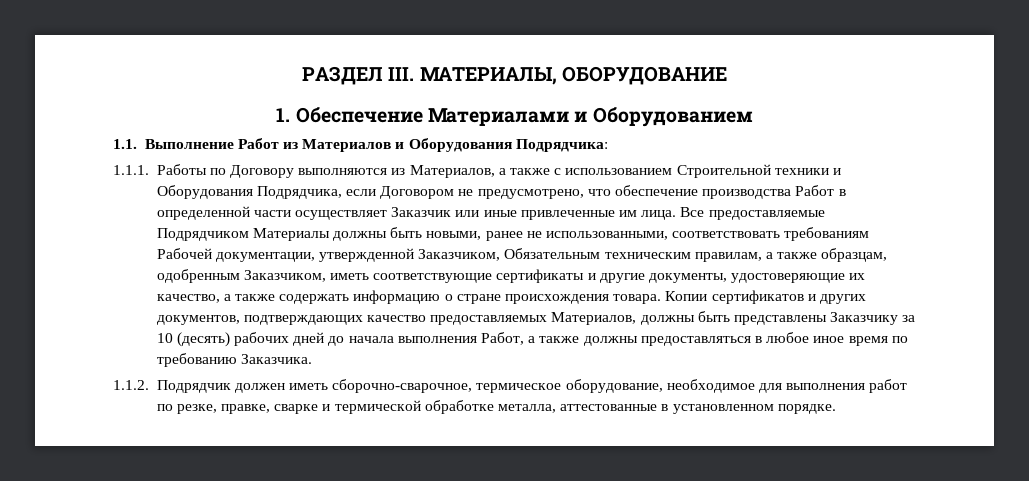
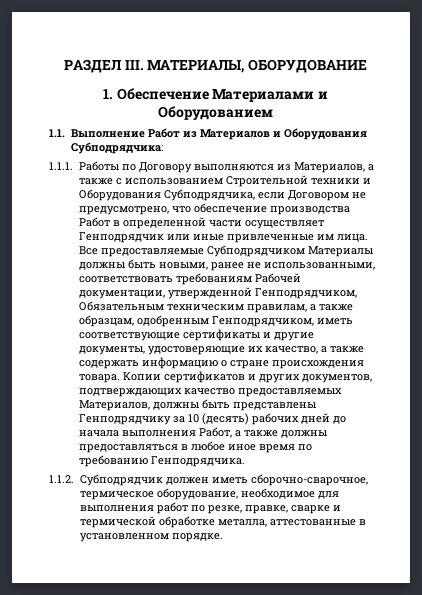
- 1.1. Выполнение Работ из Материалов и Оборудования Подрядчика:
+ 1.1. Выполнение Работ из Материалов и Оборудования Субподрядчика:
- 1.1.1. Работы по Договору выполняются из Материалов, а также с использованием Строительной техники и Оборудования Подрядчика, если Договором не предусмотрено, что обеспечение производства Работ в определенной части осуществляет Заказчик или иные привлеченные им лица.
+ 1.1.1. Работы по Договору выполняются из Материалов, а также с использованием Строительной техники и Оборудования Субподрядчика, если Договором не предусмотрено, что обеспечение производства Работ в определенной части осуществляет Генподрядчик или иные привлеченные им лица.
- Все предоставляемые Подрядчиком Материалы должны быть новыми, ранее не использованными, соответствовать требованиям Рабочей документации, утвержденной Заказчиком, Обязательным техническим правилам, а также образцам, одобренным Заказчиком, иметь соответствующие сертификаты и другие документы, удостоверяющие их качество, а также содержать информацию о стране происхождения товара.
+ Все предоставляемые Субподрядчиком Материалы должны быть новыми, ранее не использованными, соответствовать требованиям Рабочей документации, утвержденной Генподрядчиком, Обязательным техническим правилам, а также образцам, одобренным Генподрядчиком, иметь соответствующие сертификаты и другие документы, удостоверяющие их качество, а также содержать информацию о стране происхождения товара.
- Копии сертификатов и других документов, подтверждающих качество предоставляемых Материалов, должны быть представлены Заказчику за 10 (десять) рабочих дней до начала выполнения Работ, а также должны предоставляться в любое иное время по требованию Заказчика.
+ Копии сертификатов и других документов, подтверждающих качество предоставляемых Материалов, должны быть представлены Генподрядчику за 10 (десять) рабочих дней до начала выполнения Работ, а также должны предоставляться в любое иное время по требованию Генподрядчика.
- 1.1.2. Подрядчик должен иметь сборочно-сварочное, термическое оборудование, необходимое для выполнения работ по резке, правке, сварке и термической обработке металла, аттестованные в установленном порядке.
+ 1.1.2. Субподрядчик должен иметь сборочно-сварочное, термическое оборудование, необходимое для выполнения работ по резке, правке, сварке и термической обработке металла, аттестованные в установленном порядке.

